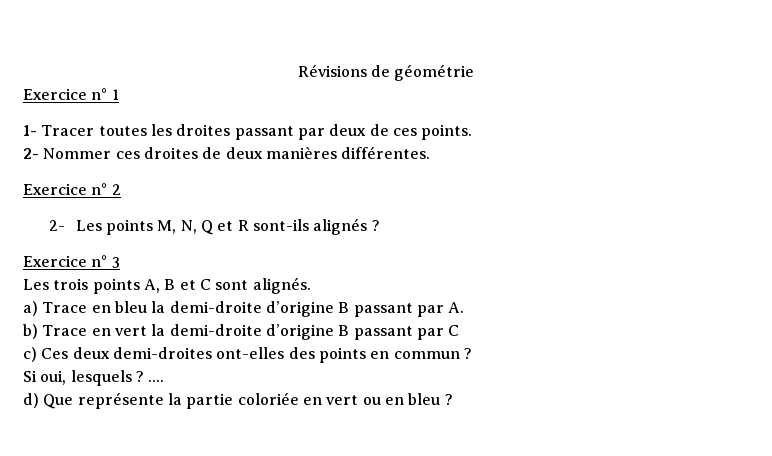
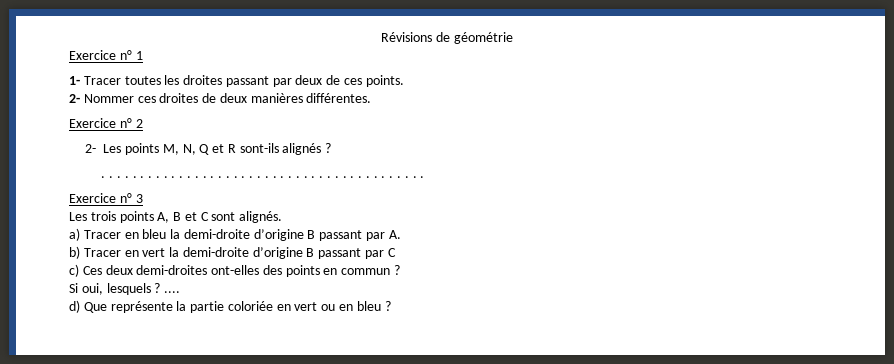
+ . . . . . . . . . . . . . . . . . . . . . . . . . . . . . . . . . . . . . . . . . .
- a) Trace en bleu la demi-droite d’origine B passant par A.
+ a) Tracer en bleu la demi-droite d’origine B passant par A.
- b) Trace en vert la demi-droite d’origine B passant par C
+ b) Tracer en vert la demi-droite d’origine B passant par C

